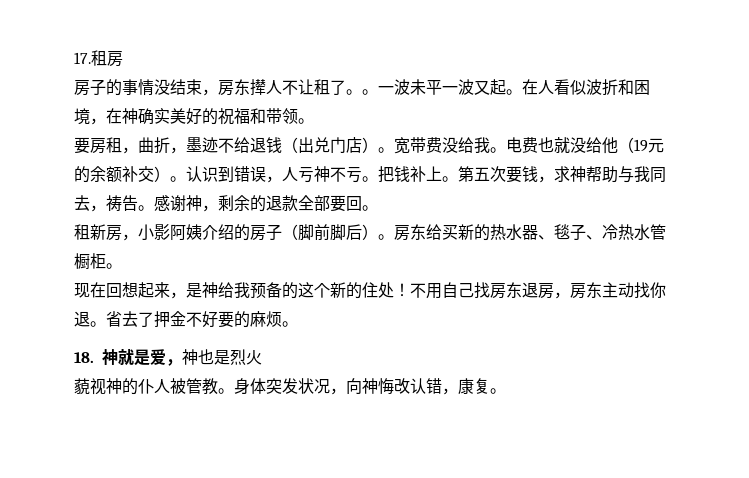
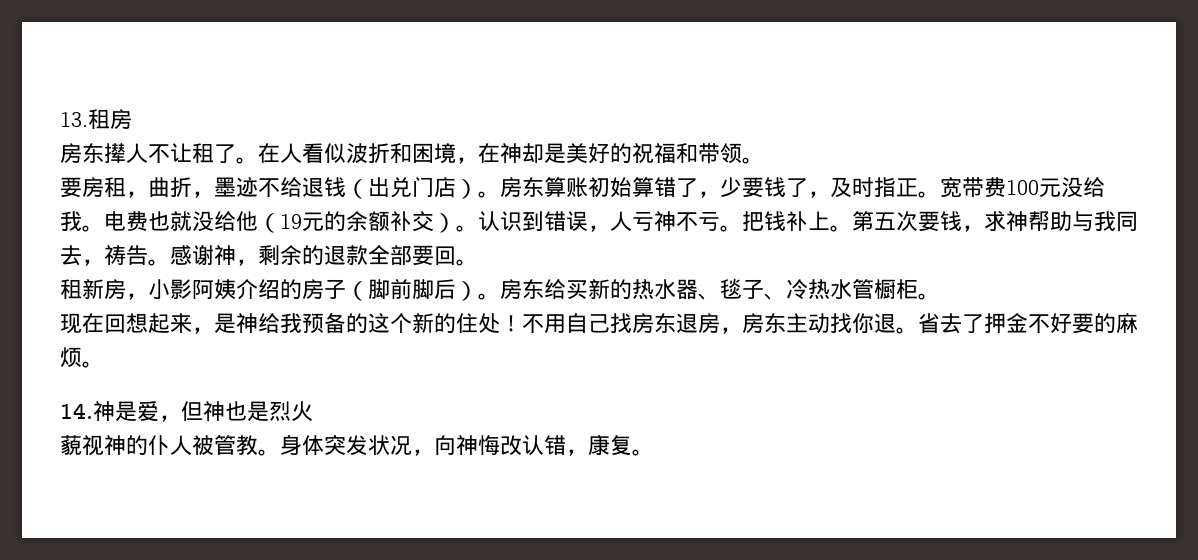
- 17.租房
+ 13.租房
- 房子的事情没结束，房东撵人不让租了。。一波未平一波又起。
+ 房东撵人不让租了。
- 在人看似波折和困境，在神确实美好的祝福和带领。
+ 在人看似波折和困境，在神却是美好的祝福和带领。
- 宽带费没给我。
+ 房东算账初始算错了，少要钱了，及时指正。宽带费100元没给我。
- 18.神就是爱，神也是烈火
+ 14.神是爱，但神也是烈火

